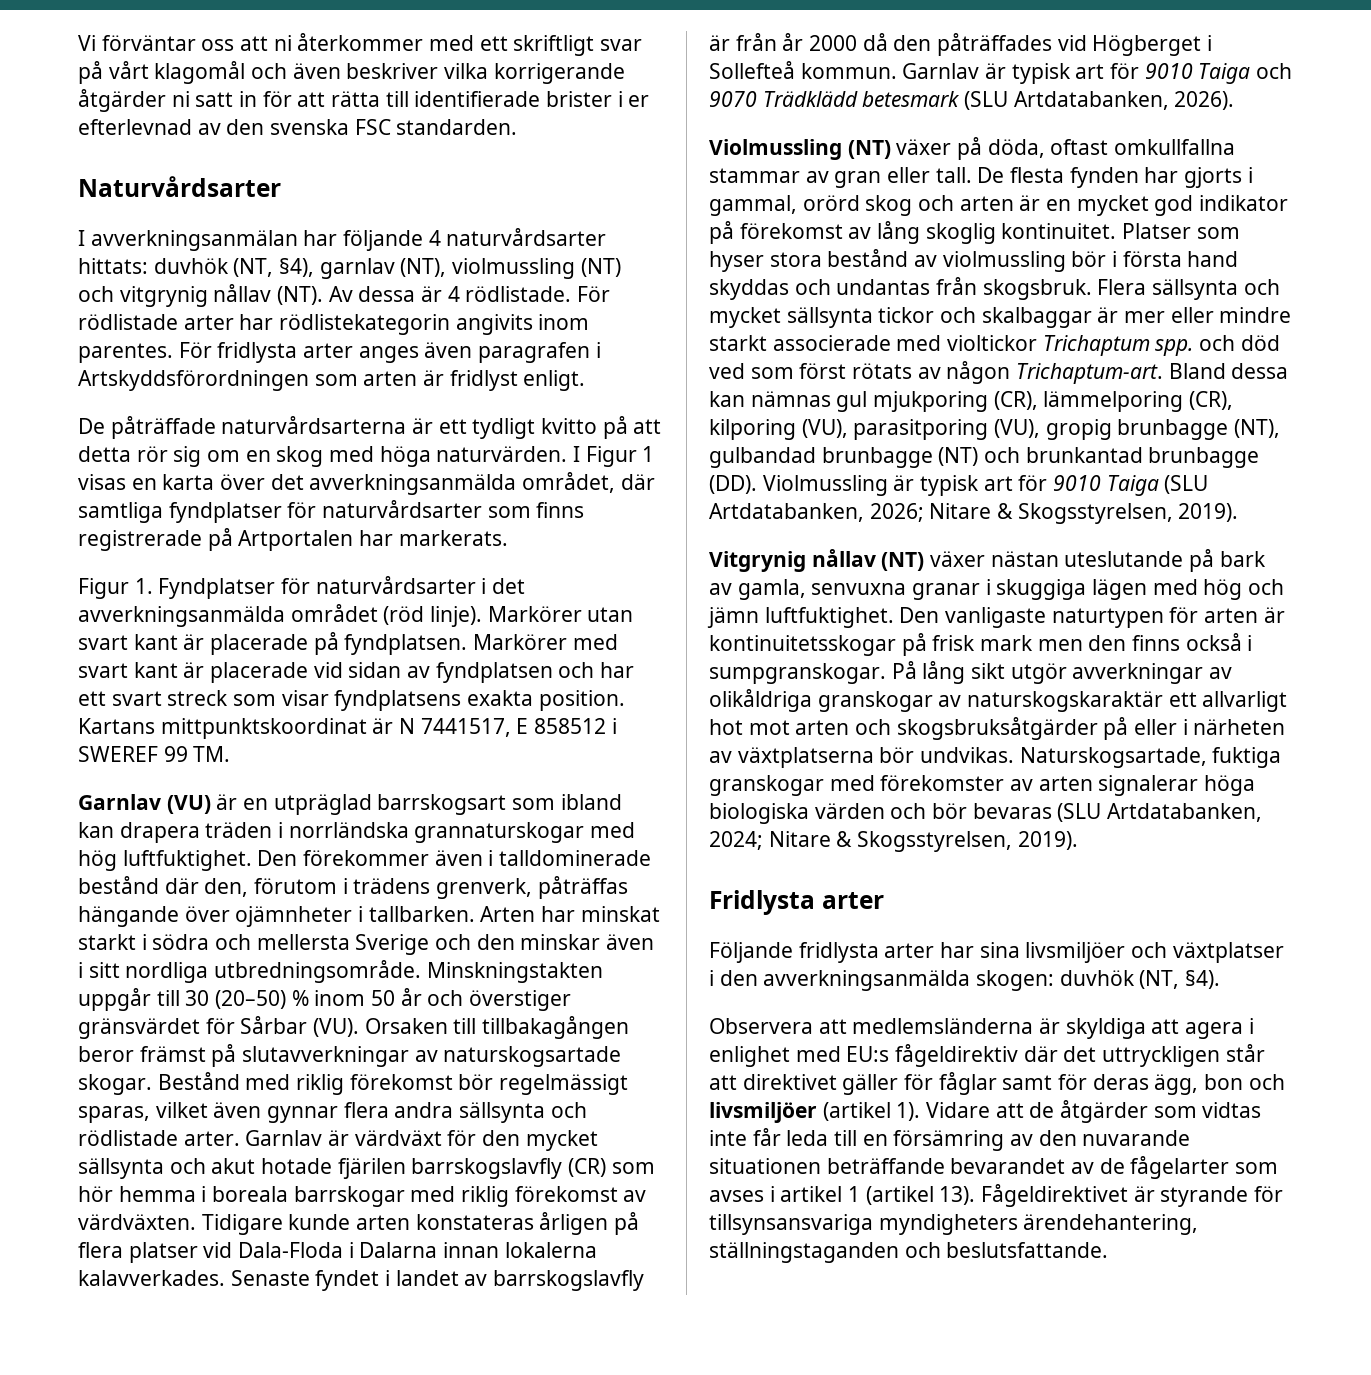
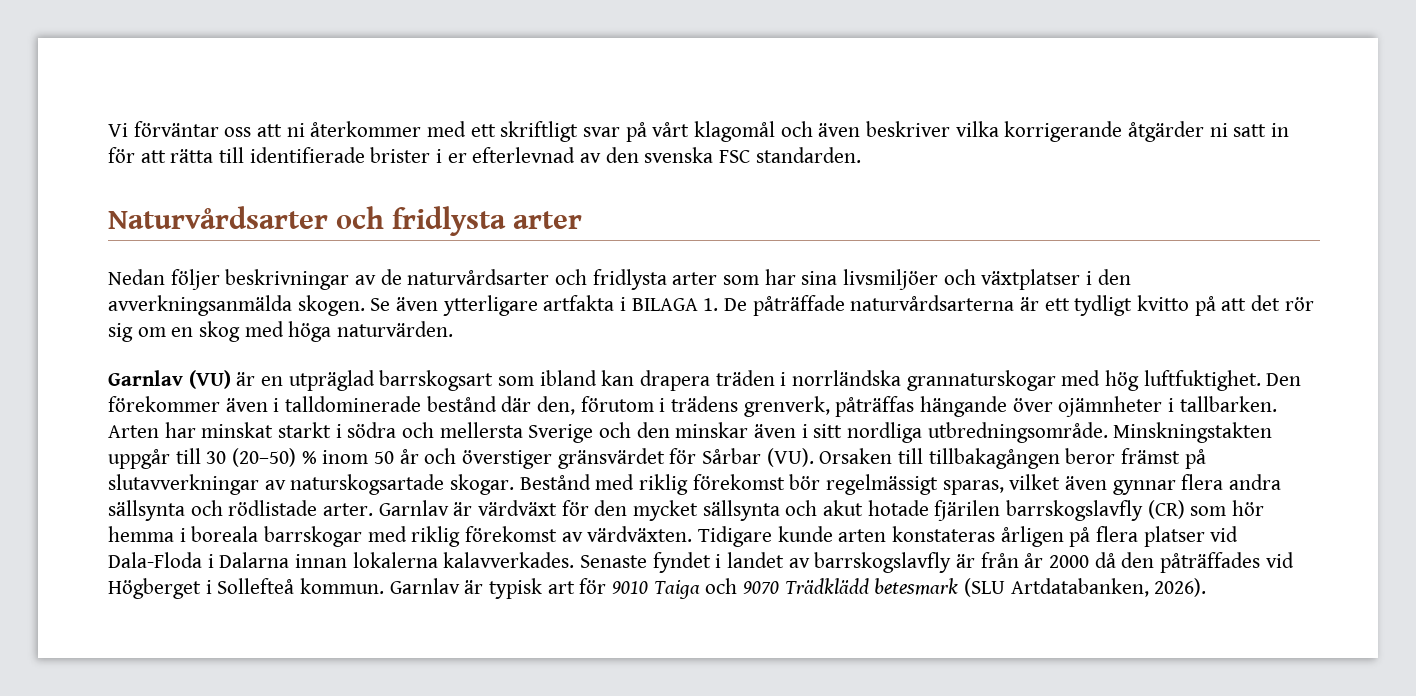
- Naturvårdsarter
- I avverkningsanmälan har följande 4 naturvårdsarter hittats: duvhök (NT, §4), garnlav (NT), violmussling (NT) och vitgrynig nållav (NT). Av dessa är 4 rödlistade. För rödlistade arter har rödlistekategorin angivits inom parentes. För fridlysta arter anges även paragrafen i Artskyddsförordningen som arten är fridlyst enligt.
- De påträffade naturvårdsarterna är ett tydligt kvitto på att detta rör sig om en skog med höga naturvärden. I Figur 1 visas en karta över det avverkningsanmälda området, där samtliga fyndplatser för naturvårdsarter som finns registrerade på Artportalen har markerats.
- Figur 1. Fyndplatser för naturvårdsarter i det avverkningsanmälda området (röd linje). Markörer utan svart kant är placerade på fyndplatsen. Markörer med svart kant är placerade vid sidan av fyndplatsen och har ett svart streck som visar fyndplatsens exakta position. Kartans mittpunktskoordinat är N 7441517, E 858512 i SWEREF 99 TM.
+ Naturvårdsarter och fridlysta arter
+ Nedan följer beskrivningar av de naturvårdsarter och fridlysta arter som har sina livsmiljöer och växtplatser i den avverkningsanmälda skogen. Se även ytterligare artfakta i BILAGA 1. De påträffade naturvårdsarterna är ett tydligt kvitto på att det rör sig om en skog med höga naturvärden.
- Violmussling (NT) växer på döda, oftast omkullfallna stammar av gran eller tall. De flesta fynden har gjorts i gammal, orörd skog och arten är en mycket god indikator på förekomst av lång skoglig kontinuitet. Platser som hyser stora bestånd av violmussling bör i första hand skyddas och undantas från skogsbruk. Flera sällsynta och mycket sällsynta tickor och skalbaggar är mer eller mindre starkt associerade med violtickor Trichaptum spp. och död ved som först rötats av någon Trichaptum-art. Bland dessa kan nämnas gul mjukporing (CR), lämmelporing (CR), kilporing (VU), parasitporing (VU), gropig brunbagge (NT), gulbandad brunbagge (NT) och brunkantad brunbagge (DD). Violmussling är typisk art för 9010 Taiga (SLU Artdatabanken, 2026; Nitare & Skogsstyrelsen, 2019).
- Vitgrynig nållav (NT) växer nästan uteslutande på bark av gamla, senvuxna granar i skuggiga lägen med hög och jämn luftfuktighet. Den vanligaste naturtypen för arten är kontinuitetsskogar på frisk mark men den finns också i sumpgranskogar. På lång sikt utgör avverkningar av olikåldriga granskogar av naturskogskaraktär ett allvarligt hot mot arten och skogsbruksåtgärder på eller i närheten av växtplatserna bör undvikas. Naturskogsartade, fuktiga granskogar med förekomster av arten signalerar höga biologiska värden och bör bevaras (SLU Artdatabanken, 2024; Nitare & Skogsstyrelsen, 2019).
- Fridlysta arter
- Följande fridlysta arter har sina livsmiljöer och växtplatser i den avverkningsanmälda skogen: duvhök (NT, §4).
- Observera att medlemsländerna är skyldiga att agera i enlighet med EU:s fågeldirektiv där det uttryckligen står att direktivet gäller för fåglar samt för deras ägg, bon och livsmiljöer (artikel 1). Vidare att de åtgärder som vidtas inte får leda till en försämring av den nuvarande situationen beträffande bevarandet av de fågelarter som avses i artikel 1 (artikel 13). Fågeldirektivet är styrande för tillsynsansvariga myndigheters ärendehantering, ställningstaganden och beslutsfattande.

